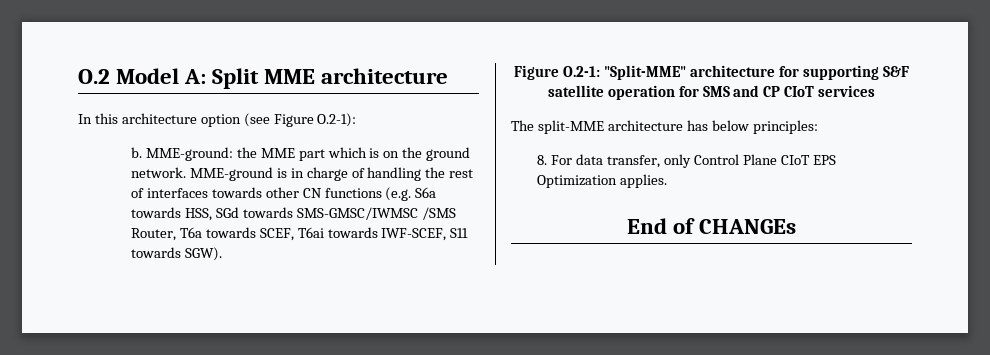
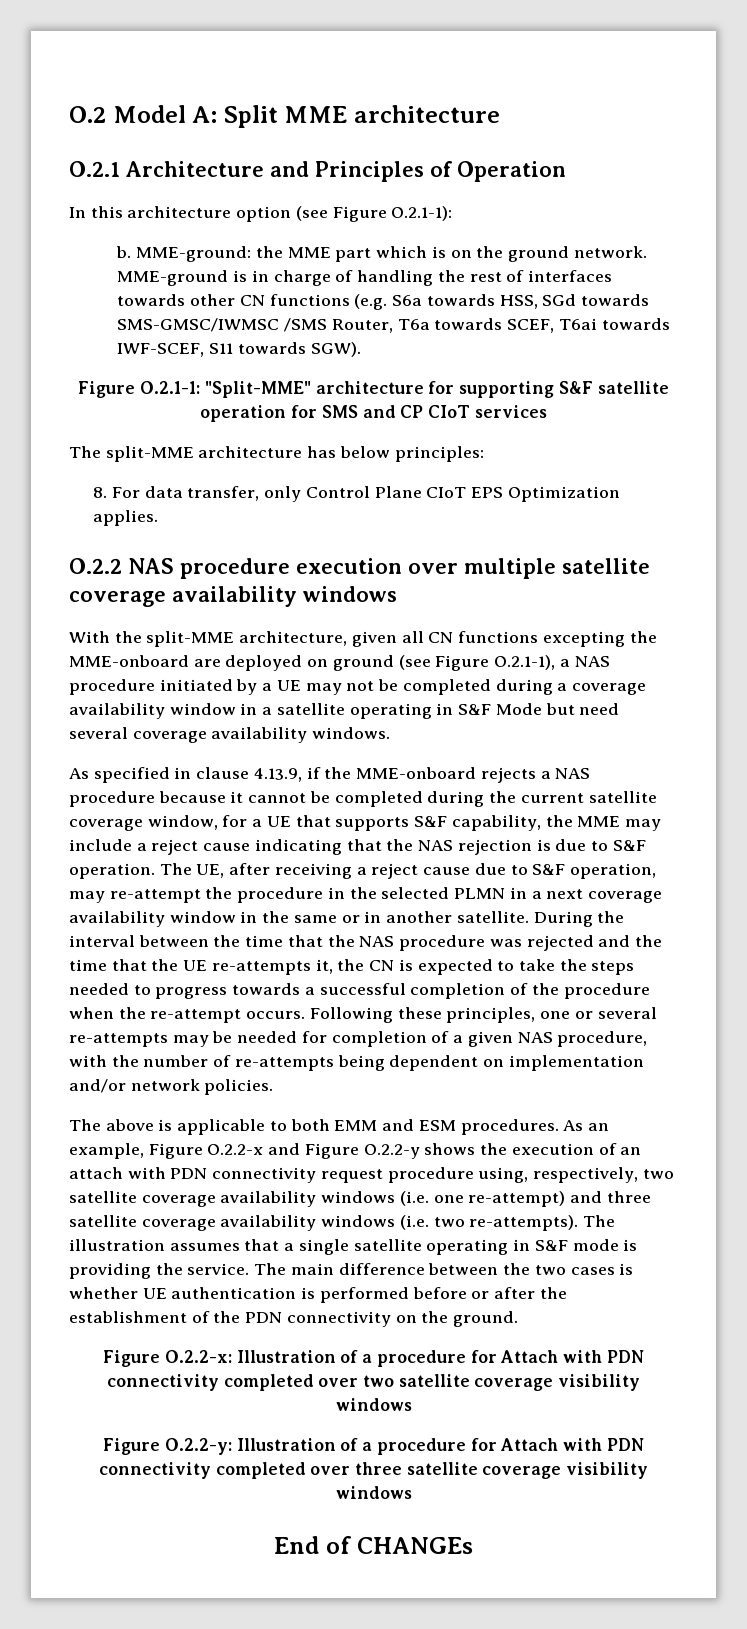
+ O.2.1 Architecture and Principles of Operation
- In this architecture option (see Figure O.2-1):
+ In this architecture option (see Figure O.2.1-1):
- Figure O.2-1: "Split-MME" architecture for supporting S&F satellite operation for SMS and CP CIoT services
+ Figure O.2.1-1: "Split-MME" architecture for supporting S&F satellite operation for SMS and CP CIoT services
+ O.2.2 NAS procedure execution over multiple satellite coverage availability windows
+ With the split-MME architecture, given all CN functions excepting the MME-onboard are deployed on ground (see Figure O.2.1-1), a NAS procedure initiated by a UE may not be completed during a coverage availability window in a satellite operating in S&F Mode but need several coverage availability windows.
+ As specified in clause 4.13.9, if the MME-onboard rejects a NAS procedure because it cannot be completed during the current satellite coverage window, for a UE that supports S&F capability, the MME may include a reject cause indicating that the NAS rejection is due to S&F operation. The UE, after receiving a reject cause due to S&F operation, may re-attempt the procedure in the selected PLMN in a next coverage availability window in the same or in another satellite. During the interval between the time that the NAS procedure was rejected and the time that the UE re-attempts it, the CN is expected to take the steps needed to progress towards a successful completion of the procedure when the re-attempt occurs. Following these principles, one or several re-attempts may be needed for completion of a given NAS procedure, with the number of re-attempts being dependent on implementation and/or network policies.
+ The above is applicable to both EMM and ESM procedures. As an example, Figure O.2.2-x and Figure O.2.2-y shows the execution of an attach with PDN connectivity request procedure using, respectively, two satellite coverage availability windows (i.e. one re-attempt) and three satellite coverage availability windows (i.e. two re-attempts). The illustration assumes that a single satellite operating in S&F mode is providing the service. The main difference between the two cases is whether UE authentication is performed before or after the establishment of the PDN connectivity on the ground.
+ Figure O.2.2-x: Illustration of a procedure for Attach with PDN connectivity completed over two satellite coverage visibility windows
+ Figure O.2.2-y: Illustration of a procedure for Attach with PDN connectivity completed over three satellite coverage visibility windows

